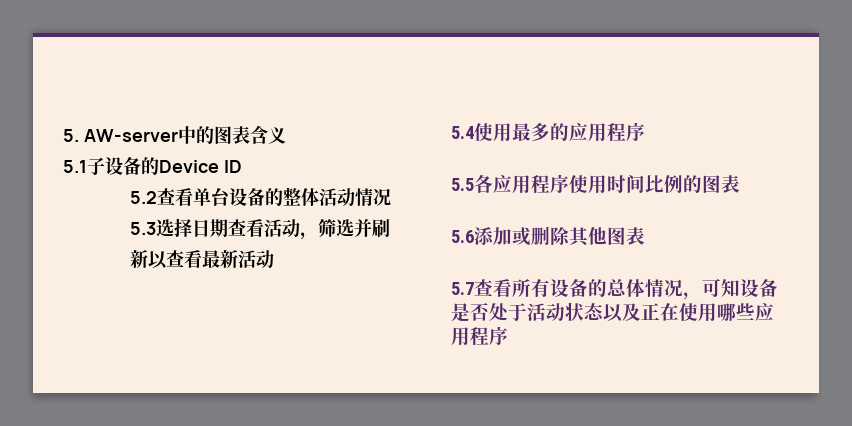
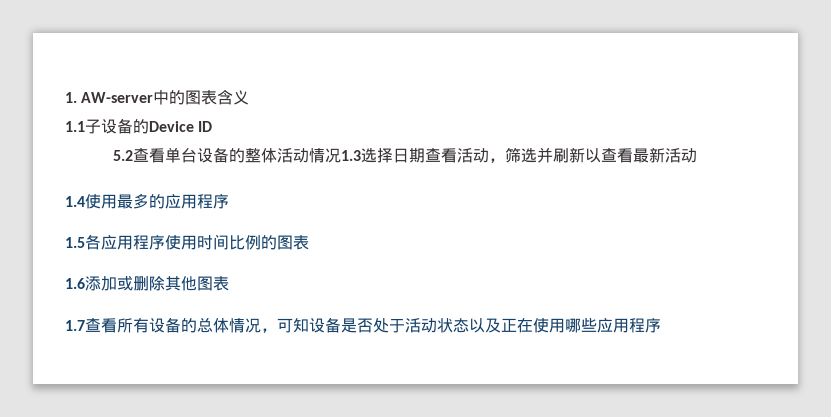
- 5. AW-server中的图表含义
+ 1. AW-server中的图表含义
- 5.1子设备的Device ID
+ 1.1子设备的Device ID
- 5.2查看单台设备的整体活动情况5.3选择日期查看活动，筛选并刷新以查看最新活动
+ 5.2查看单台设备的整体活动情况1.3选择日期查看活动，筛选并刷新以查看最新活动
- 5.4使用最多的应用程序
+ 1.4使用最多的应用程序
- 5.5各应用程序使用时间比例的图表
+ 1.5各应用程序使用时间比例的图表
- 5.6添加或删除其他图表
+ 1.6添加或删除其他图表
- 5.7查看所有设备的总体情况，可知设备是否处于活动状态以及正在使用哪些应用程序
+ 1.7查看所有设备的总体情况，可知设备是否处于活动状态以及正在使用哪些应用程序

